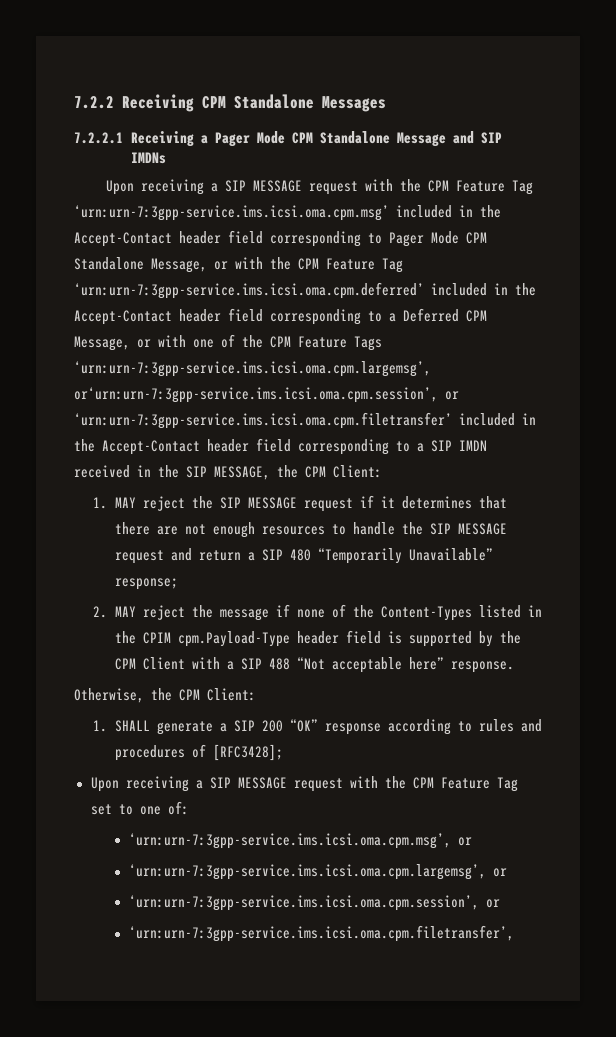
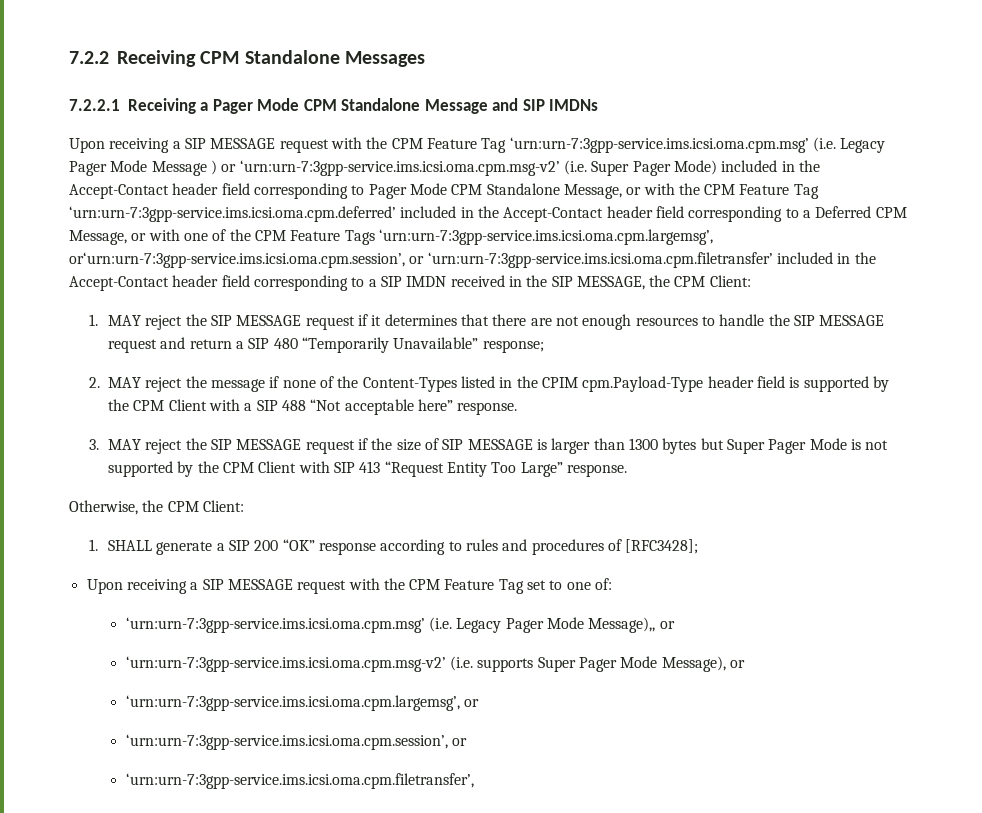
- Upon receiving a SIP MESSAGE request with the CPM Feature Tag ‘urn:urn-7:3gpp-service.ims.icsi.oma.cpm.msg’ included in the Accept-Contact header field corresponding to Pager Mode CPM Standalone Message, or with the CPM Feature Tag ‘urn:urn-7:3gpp-service.ims.icsi.oma.cpm.deferred’ included in the Accept-Contact header field corresponding to a Deferred CPM Message, or with one of the CPM Feature Tags ‘urn:urn-7:3gpp-service.ims.icsi.oma.cpm.largemsg’, or‘urn:urn-7:3gpp-service.ims.icsi.oma.cpm.session’, or ‘urn:urn-7:3gpp-service.ims.icsi.oma.cpm.filetransfer’ included in the Accept-Contact header field corresponding to a SIP IMDN received in the SIP MESSAGE, the CPM Client:
+ Upon receiving a SIP MESSAGE request with the CPM Feature Tag ‘urn:urn-7:3gpp-service.ims.icsi.oma.cpm.msg’ (i.e. Legacy Pager Mode Message ) or ‘urn:urn-7:3gpp-service.ims.icsi.oma.cpm.msg-v2’ (i.e. Super Pager Mode) included in the Accept-Contact header field corresponding to Pager Mode CPM Standalone Message, or with the CPM Feature Tag ‘urn:urn-7:3gpp-service.ims.icsi.oma.cpm.deferred’ included in the Accept-Contact header field corresponding to a Deferred CPM Message, or with one of the CPM Feature Tags ‘urn:urn-7:3gpp-service.ims.icsi.oma.cpm.largemsg’, or‘urn:urn-7:3gpp-service.ims.icsi.oma.cpm.session’, or ‘urn:urn-7:3gpp-service.ims.icsi.oma.cpm.filetransfer’ included in the Accept-Contact header field corresponding to a SIP IMDN received in the SIP MESSAGE, the CPM Client:
+ 3. MAY reject the SIP MESSAGE request if the size of SIP MESSAGE is larger than 1300 bytes but Super Pager Mode is not supported by the CPM Client with SIP 413 “Request Entity Too Large” response.
- ‘urn:urn-7:3gpp-service.ims.icsi.oma.cpm.msg’, or
+ ‘urn:urn-7:3gpp-service.ims.icsi.oma.cpm.msg’ (i.e. Legacy Pager Mode Message),, or
+ ‘urn:urn-7:3gpp-service.ims.icsi.oma.cpm.msg-v2’ (i.e. supports Super Pager Mode Message), or

